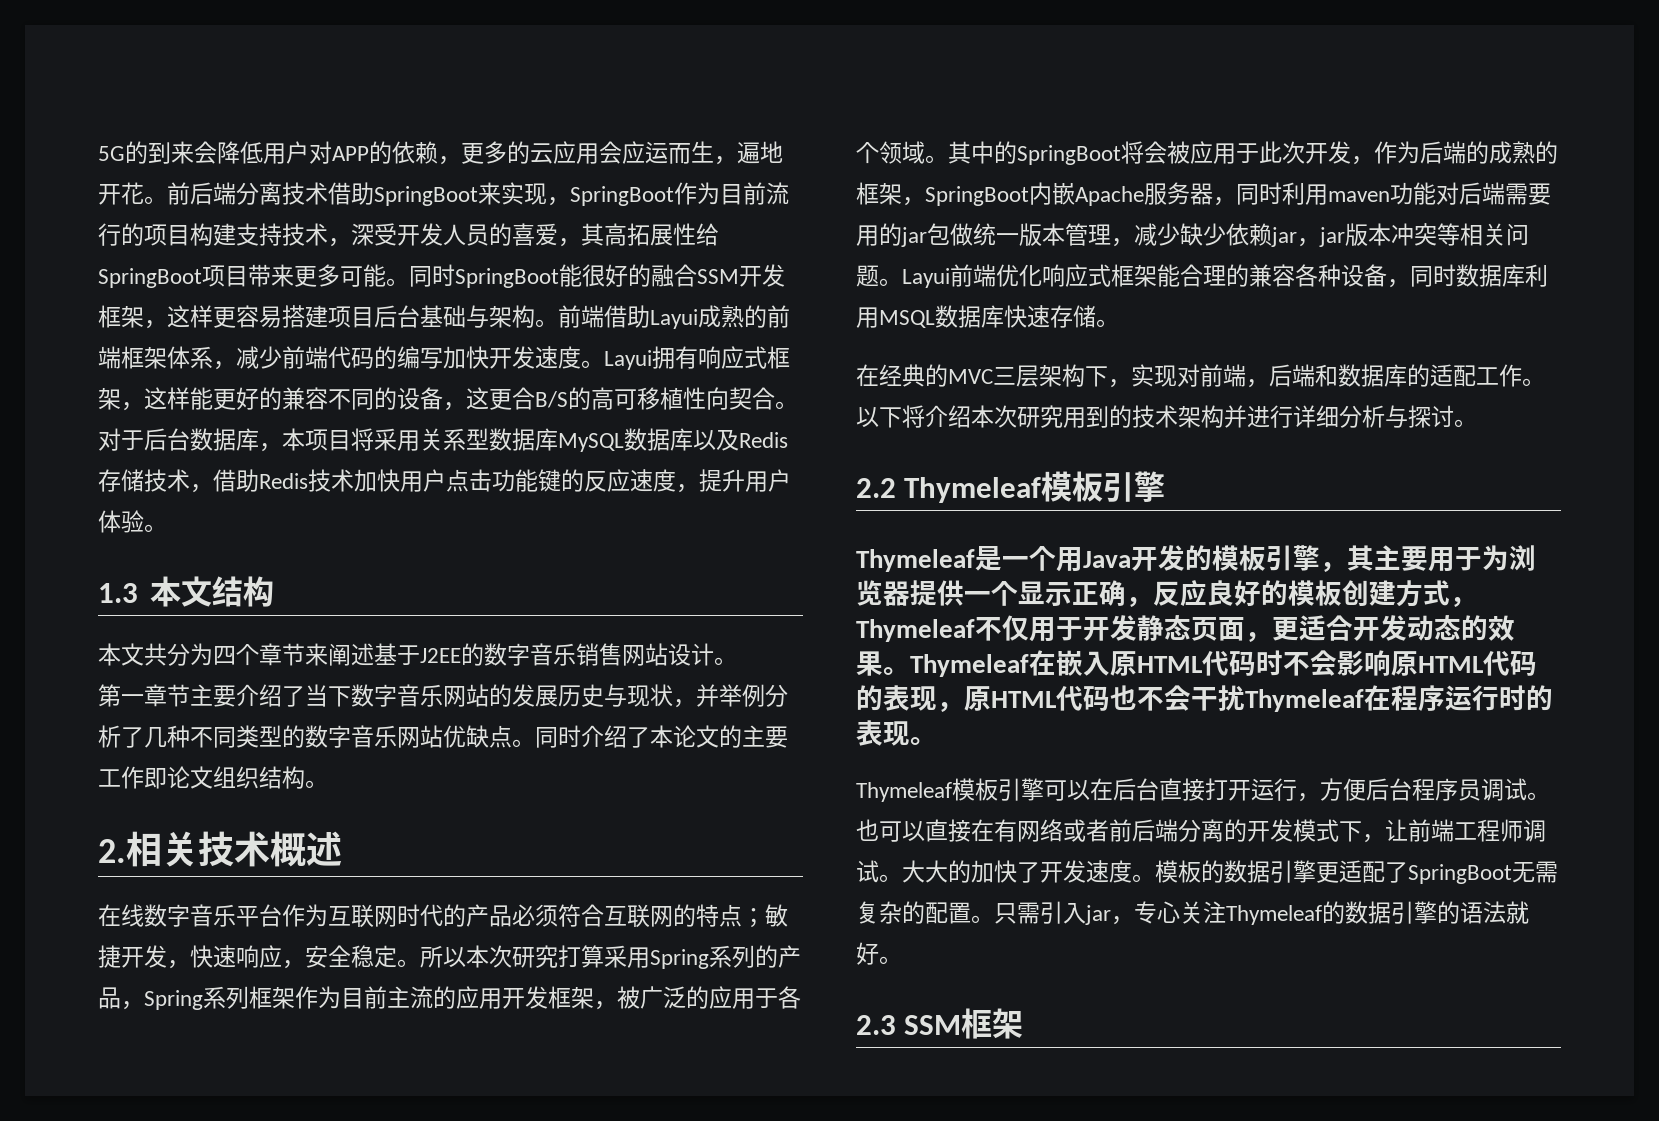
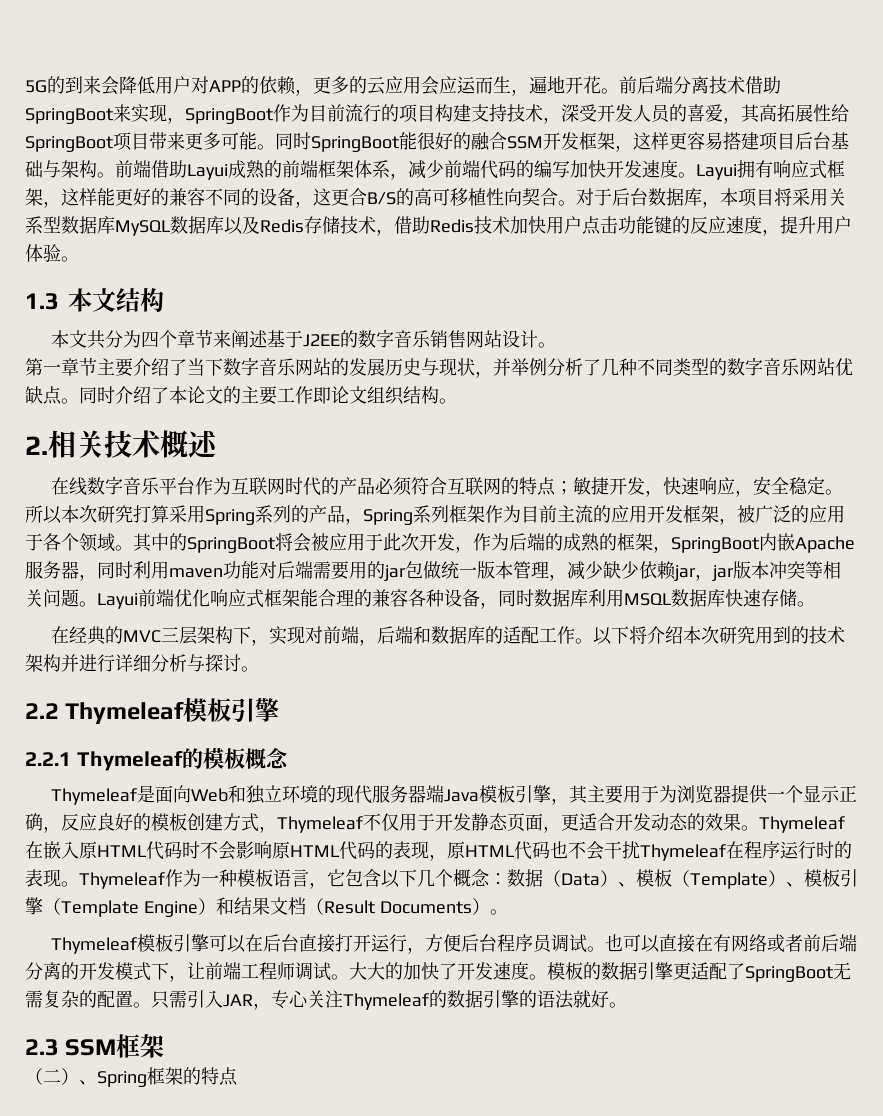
- Thymeleaf是一个用Java开发的模板引擎，其主要用于为浏览器提供一个显示正确，反应良好的模板创建方式，Thymeleaf不仅用于开发静态页面，更适合开发动态的效果。
+ 2.2.1 Thymeleaf的模板概念
+ Thymeleaf是面向Web和独立环境的现代服务器端Java模板引擎，其主要用于为浏览器提供一个显示正确，反应良好的模板创建方式，Thymeleaf不仅用于开发静态页面，更适合开发动态的效果。
+ Thymeleaf作为一种模板语言，它包含以下几个概念：数据（Data）、模板（Template）、模板引擎（Template Engine）和结果文档（Result Documents）。
- 只需引入jar，专心关注Thymeleaf的数据引擎的语法就好。
+ 只需引入JAR，专心关注Thymeleaf的数据引擎的语法就好。
+ （二）、Spring框架的特点

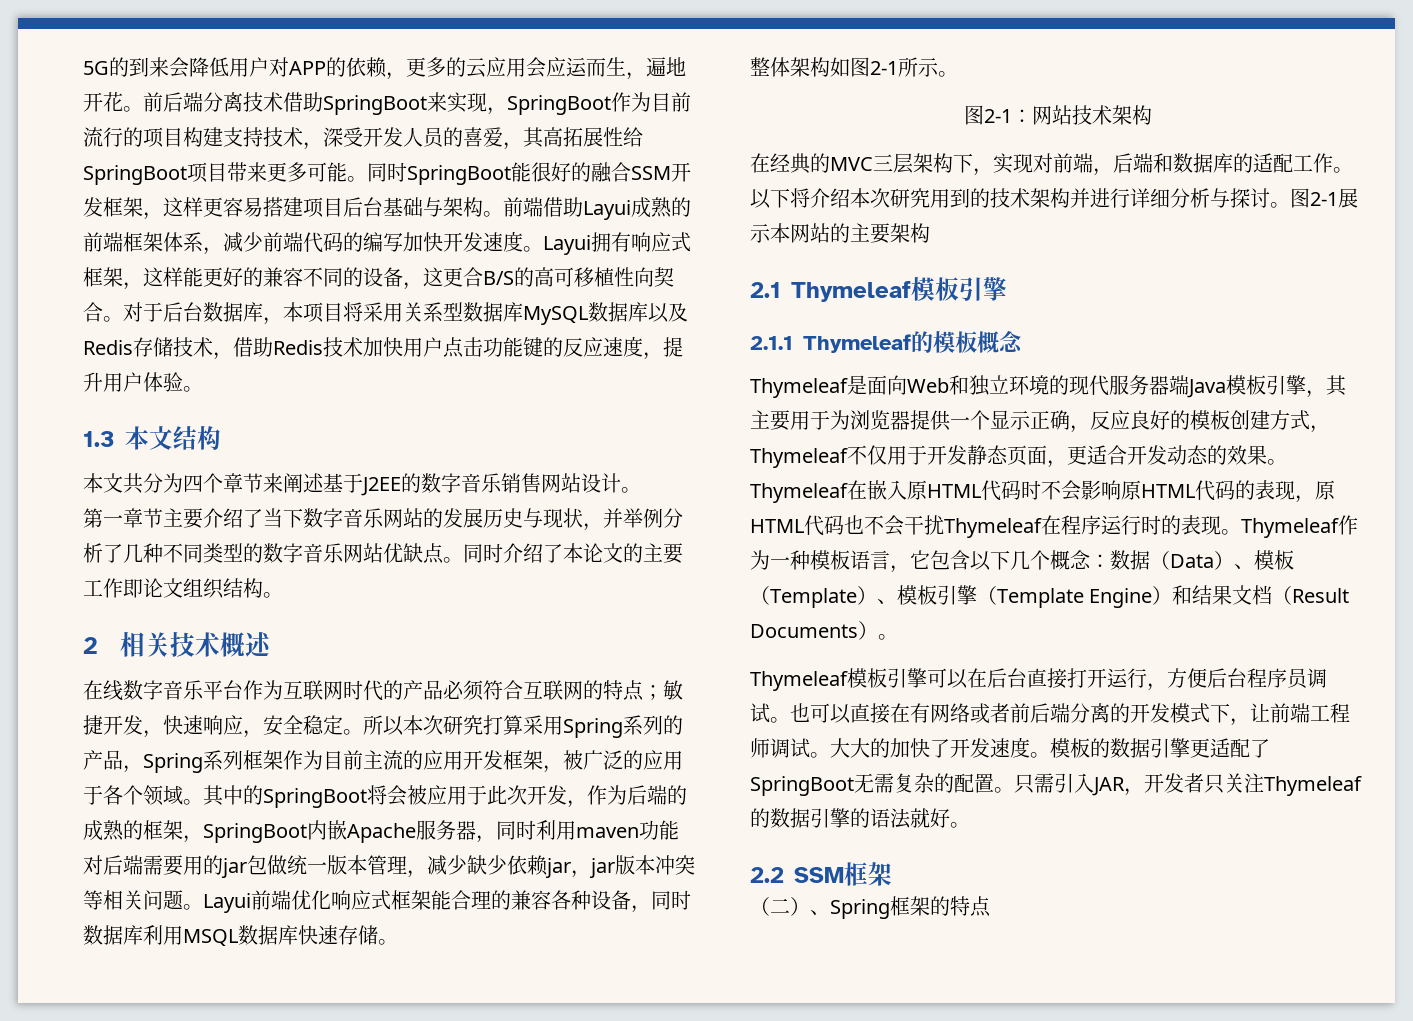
- 2.相关技术概述
+ 2相关技术概述
+ 整体架构如图2-1所示。
+ 图2-1：网站技术架构
- 以下将介绍本次研究用到的技术架构并进行详细分析与探讨。
- 2.2 Thymeleaf模板引擎
+ 以下将介绍本次研究用到的技术架构并进行详细分析与探讨。图2-1展示本网站的主要架构
+ 2.1 Thymeleaf模板引擎
- 2.2.1 Thymeleaf的模板概念
+ 2.1.1 Thymeleaf的模板概念
- 只需引入JAR，专心关注Thymeleaf的数据引擎的语法就好。
+ 只需引入JAR，开发者只关注Thymeleaf的数据引擎的语法就好。
- 2.3 SSM框架
+ 2.2 SSM框架

